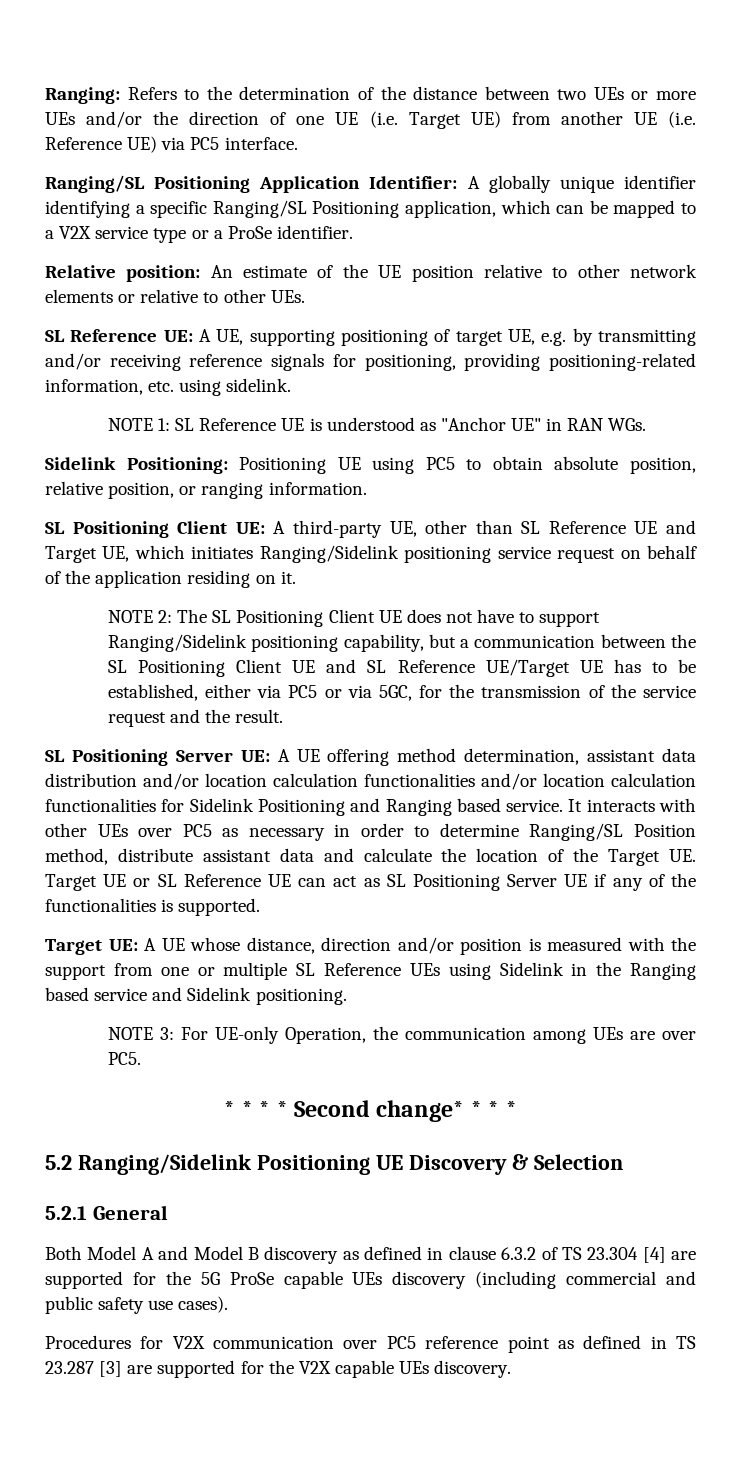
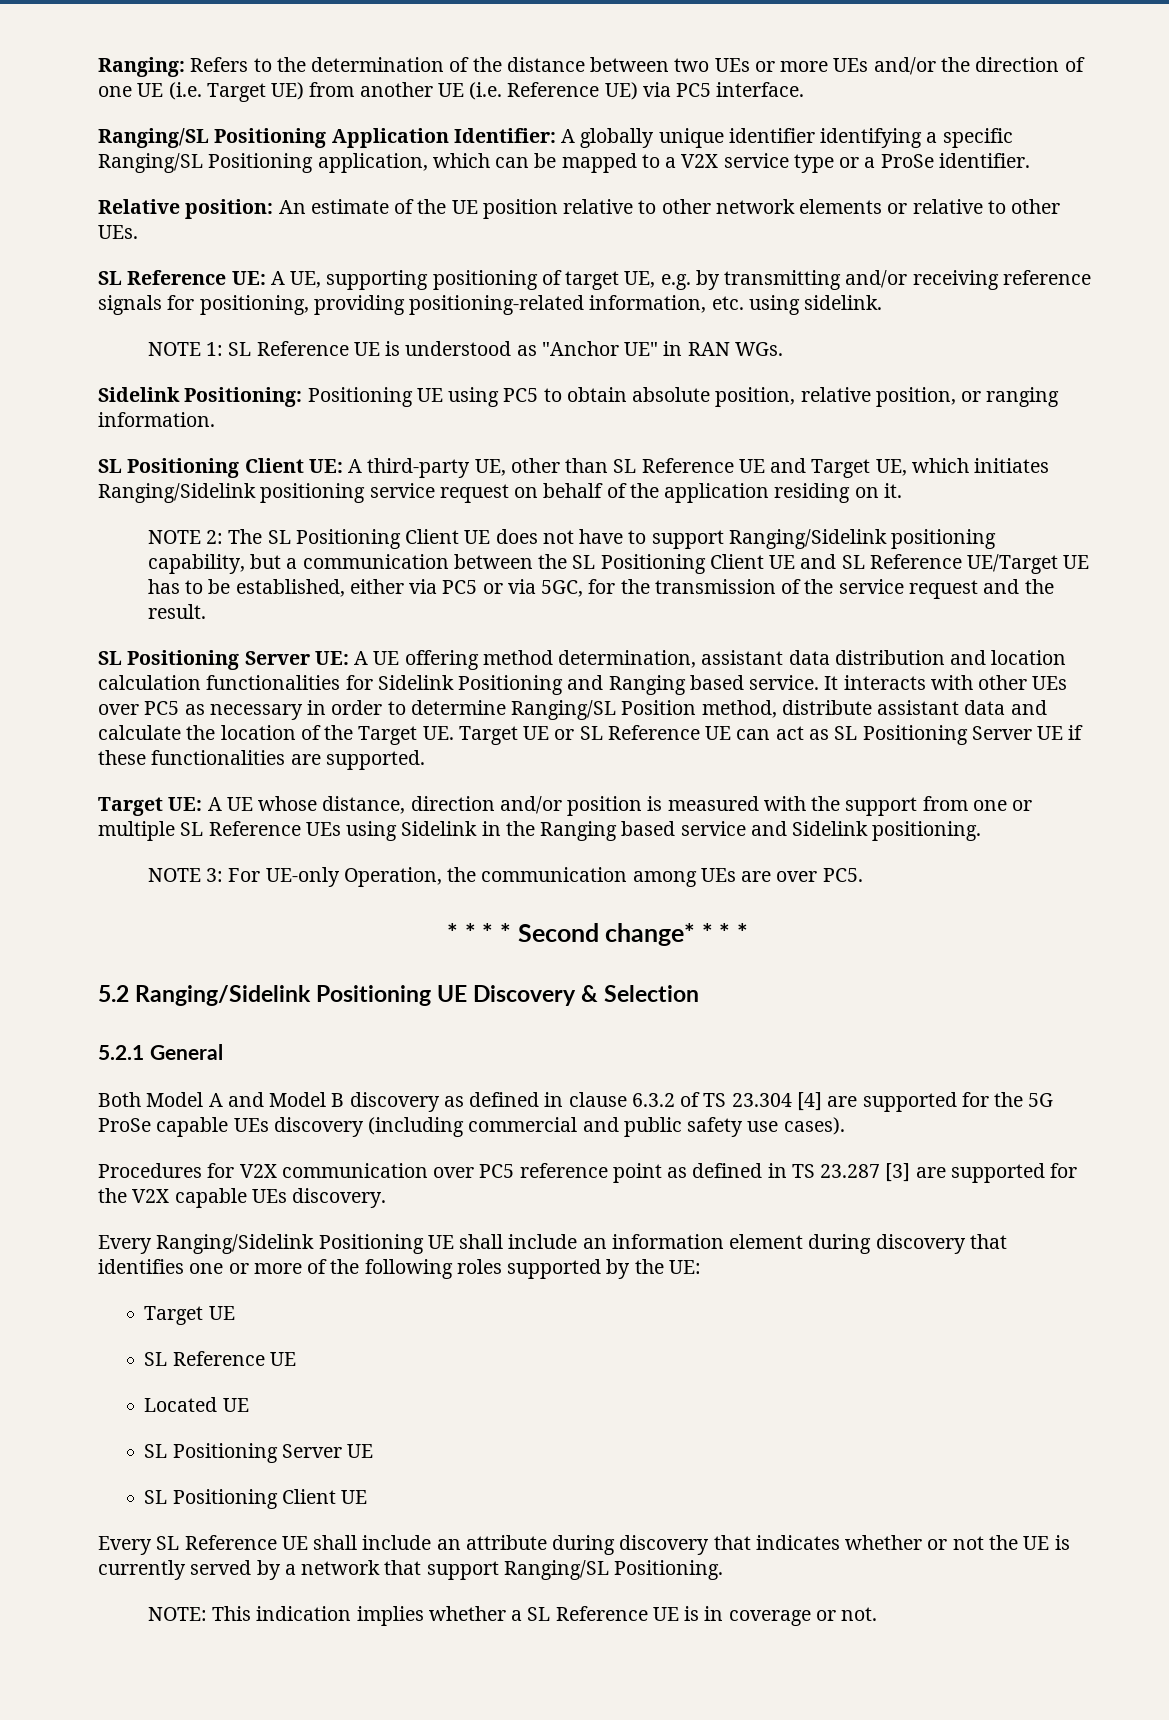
- SL Positioning Server UE: A UE offering method determination, assistant data distribution and/or location calculation functionalities and/or location calculation functionalities for Sidelink Positioning and Ranging based service.
+ SL Positioning Server UE: A UE offering method determination, assistant data distribution and location calculation functionalities for Sidelink Positioning and Ranging based service.
- It interacts with other UEs over PC5 as necessary in order to determine Ranging/SL Position method, distribute assistant data and calculate the location of the Target UE. Target UE or SL Reference UE can act as SL Positioning Server UE if any of the functionalities is supported.
+ It interacts with other UEs over PC5 as necessary in order to determine Ranging/SL Position method, distribute assistant data and calculate the location of the Target UE. Target UE or SL Reference UE can act as SL Positioning Server UE if these functionalities are supported.
+ Every Ranging/Sidelink Positioning UE shall include an information element during discovery that identifies one or more of the following roles supported by the UE:
+ Target UE
+ SL Reference UE
+ Located UE
+ SL Positioning Server UE
+ SL Positioning Client UE
+ Every SL Reference UE shall include an attribute during discovery that indicates whether or not the UE is currently served by a network that support Ranging/SL Positioning.
+ NOTE: This indication implies whether a SL Reference UE is in coverage or not.

